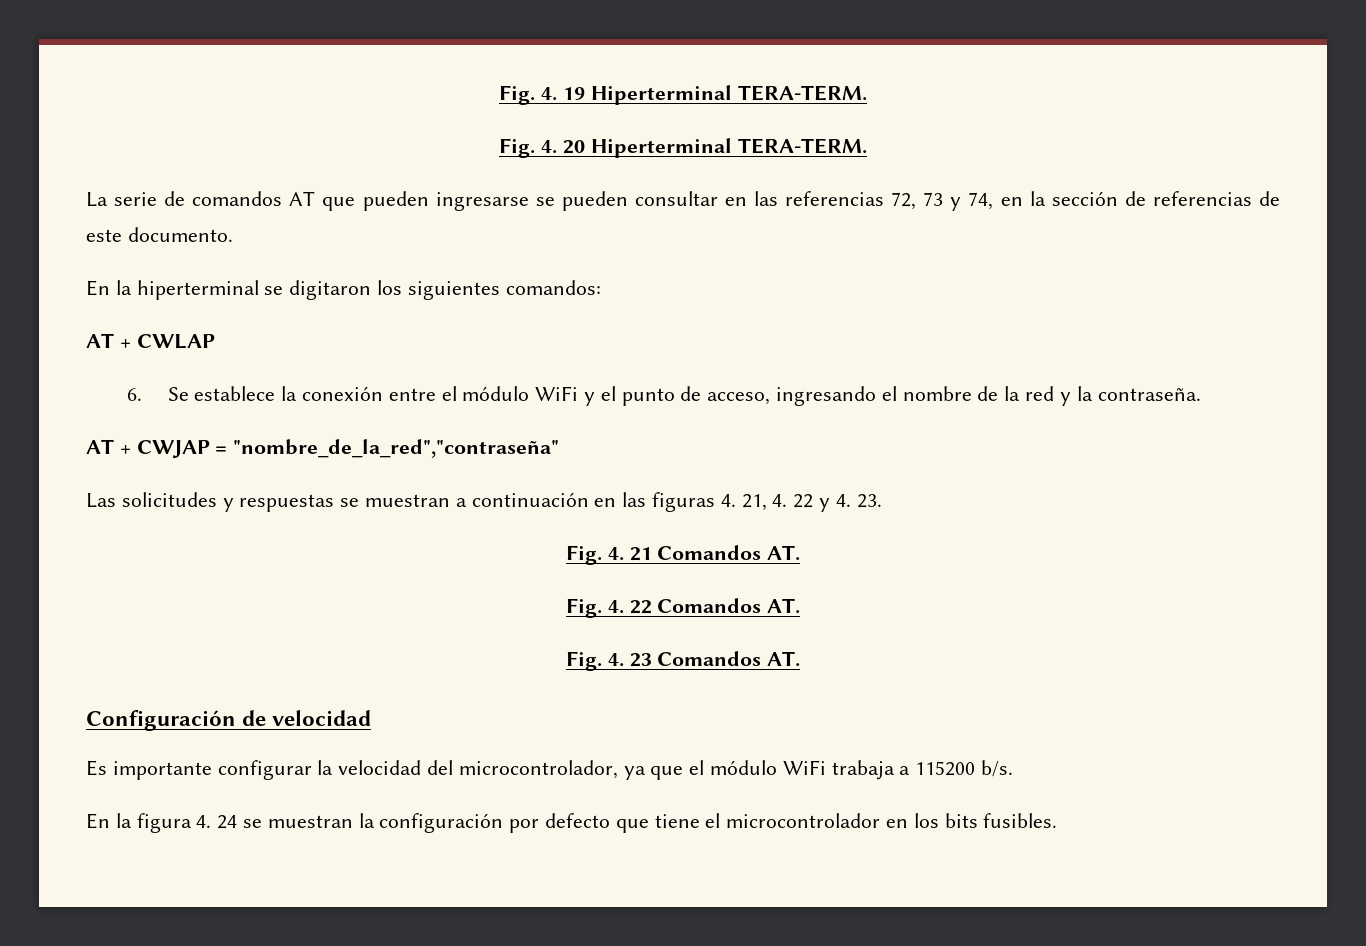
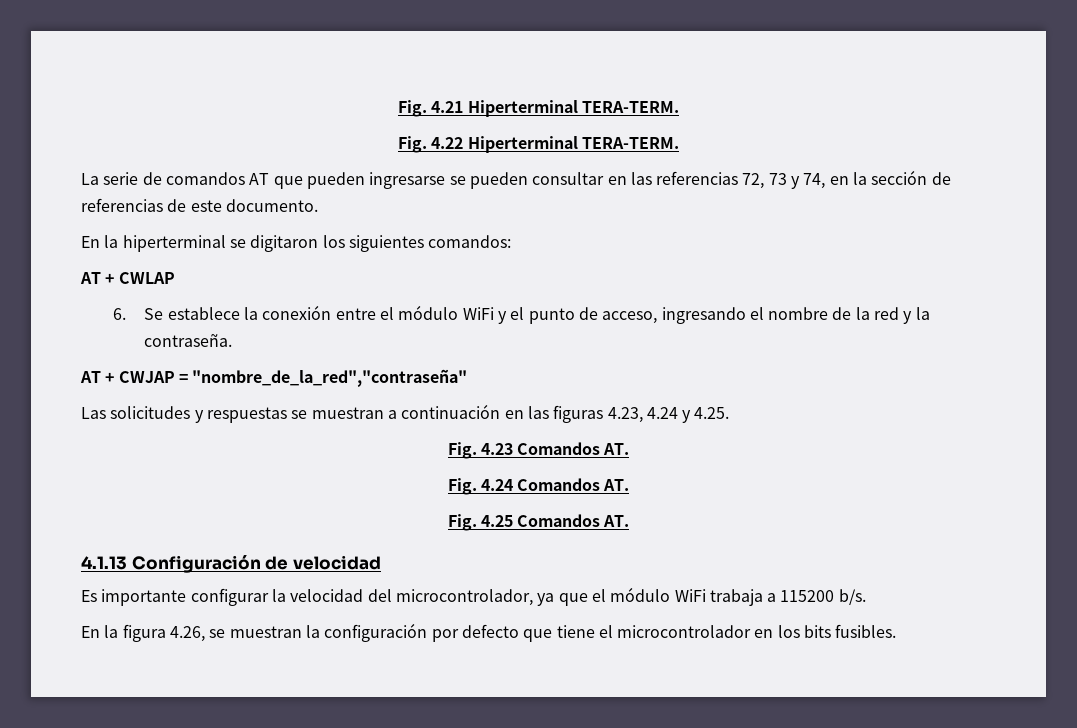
- Fig. 4. 19 Hiperterminal TERA-TERM.
+ Fig. 4.21 Hiperterminal TERA-TERM.
- Fig. 4. 20 Hiperterminal TERA-TERM.
+ Fig. 4.22 Hiperterminal TERA-TERM.
- Las solicitudes y respuestas se muestran a continuación en las figuras 4. 21, 4. 22 y 4. 23.
- Fig. 4. 21 Comandos AT.
- Fig. 4. 22 Comandos AT.
- Fig. 4. 23 Comandos AT.
- Configuración de velocidad
+ Las solicitudes y respuestas se muestran a continuación en las figuras 4.23, 4.24 y 4.25.
+ Fig. 4.23 Comandos AT.
+ Fig. 4.24 Comandos AT.
+ Fig. 4.25 Comandos AT.
+ 4.1.13 Configuración de velocidad
- En la figura 4. 24 se muestran la configuración por defecto que tiene el microcontrolador en los bits fusibles.
+ En la figura 4.26, se muestran la configuración por defecto que tiene el microcontrolador en los bits fusibles.

